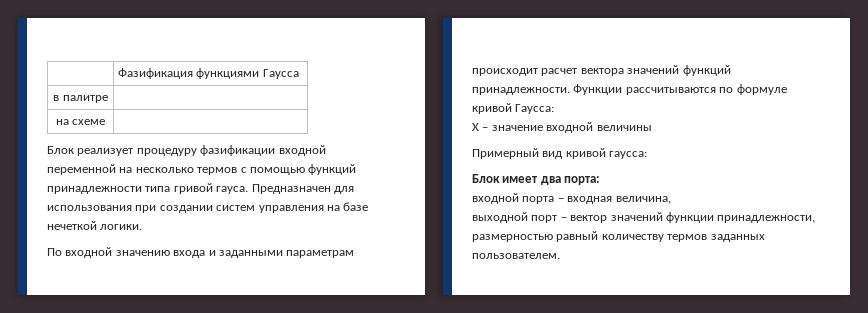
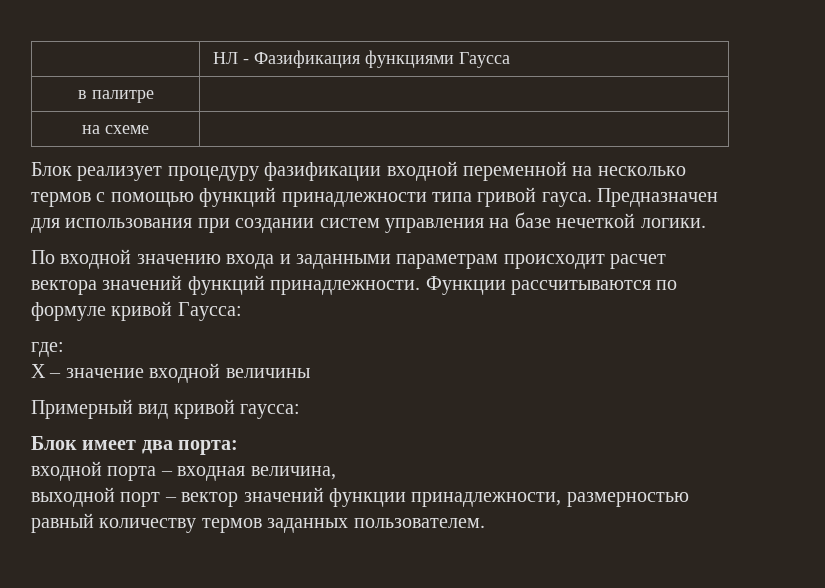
- | Фазификация функциями Гаусса
+ | НЛ - Фазификация функциями Гаусса
+ где:

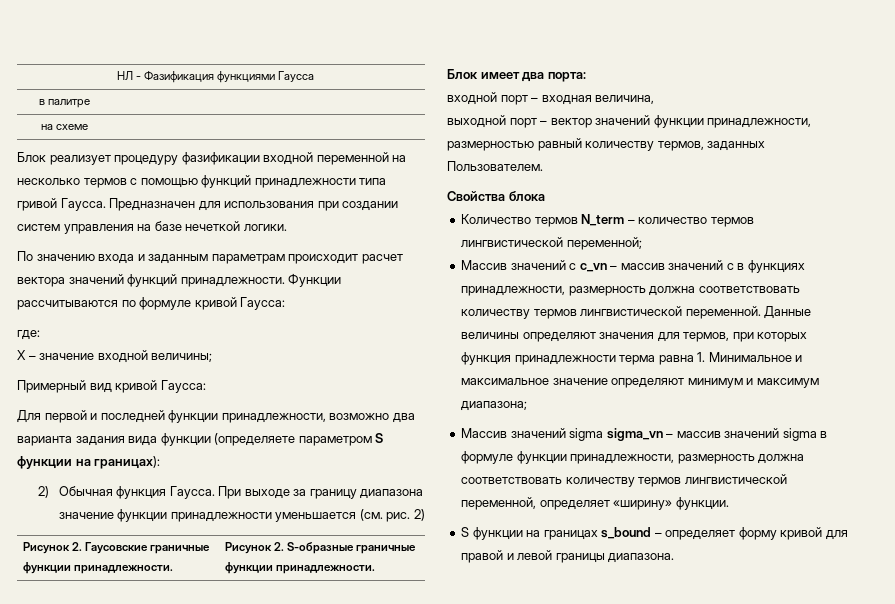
- Блок реализует процедуру фазификации входной переменной на несколько термов с помощью функций принадлежности типа гривой гауса.
+ Блок реализует процедуру фазификации входной переменной на несколько термов с помощью функций принадлежности типа гривой Гаусса.
- По входной значению входа и заданными параметрам происходит расчет вектора значений функций принадлежности.
+ По значению входа и заданным параметрам происходит расчет вектора значений функций принадлежности.
- X – значение входной величины
+ X – значение входной величины;
- Примерный вид кривой гаусса:
+ Примерный вид кривой Гаусса:
+ Для первой и последней функции принадлежности, возможно два варианта задания вида функции (определяете параметром S функции на границах):
+ 2) Обычная функция Гаусса. При выходе за границу диапазона значение функции принадлежности уменьшается (см. рис. 2)
+ Рисунок 2. Гаусовские граничные функции принадлежности. | Рисунок 2. S-образные граничные функции принадлежности.
- входной порта – входная величина,
+ входной порт – входная величина,
- выходной порт – вектор значений функции принадлежности, размерностью равный количеству термов заданных пользователем.
+ выходной порт – вектор значений функции принадлежности, размерностью равный количеству термов, заданных Пользователем.
+ Свойства блока
+ Количество термов N_term – количество термов лингвистической переменной;
+ Массив значений с c_vn – массив значений с в функциях принадлежности, размерность должна соответствовать количеству термов лингвистической переменной. Данные величины определяют значения для термов, при которых функция принадлежности терма равна 1. Минимальное и максимальное значение определяют минимум и максимум диапазона;
+ Массив значений sigma sigma_vn – массив значений sigma в формуле функции принадлежности, размерность должна соответствовать количеству термов лингвистической переменной, определяет «ширину» функции.
+ S функции на границах s_bound – определяет форму кривой для правой и левой границы диапазона.

